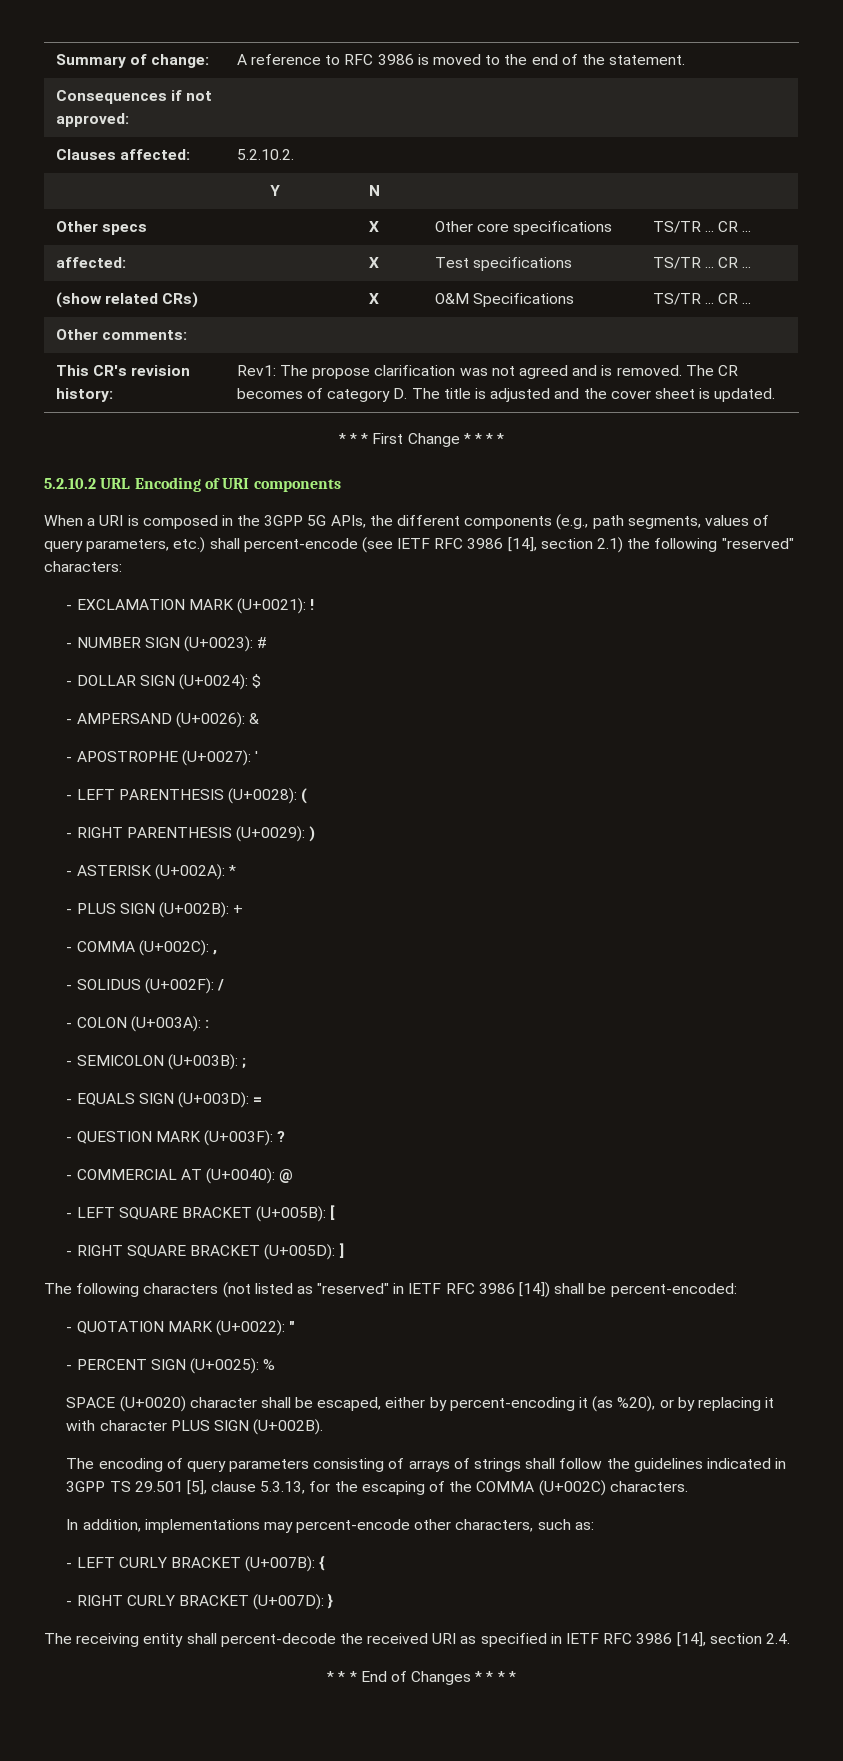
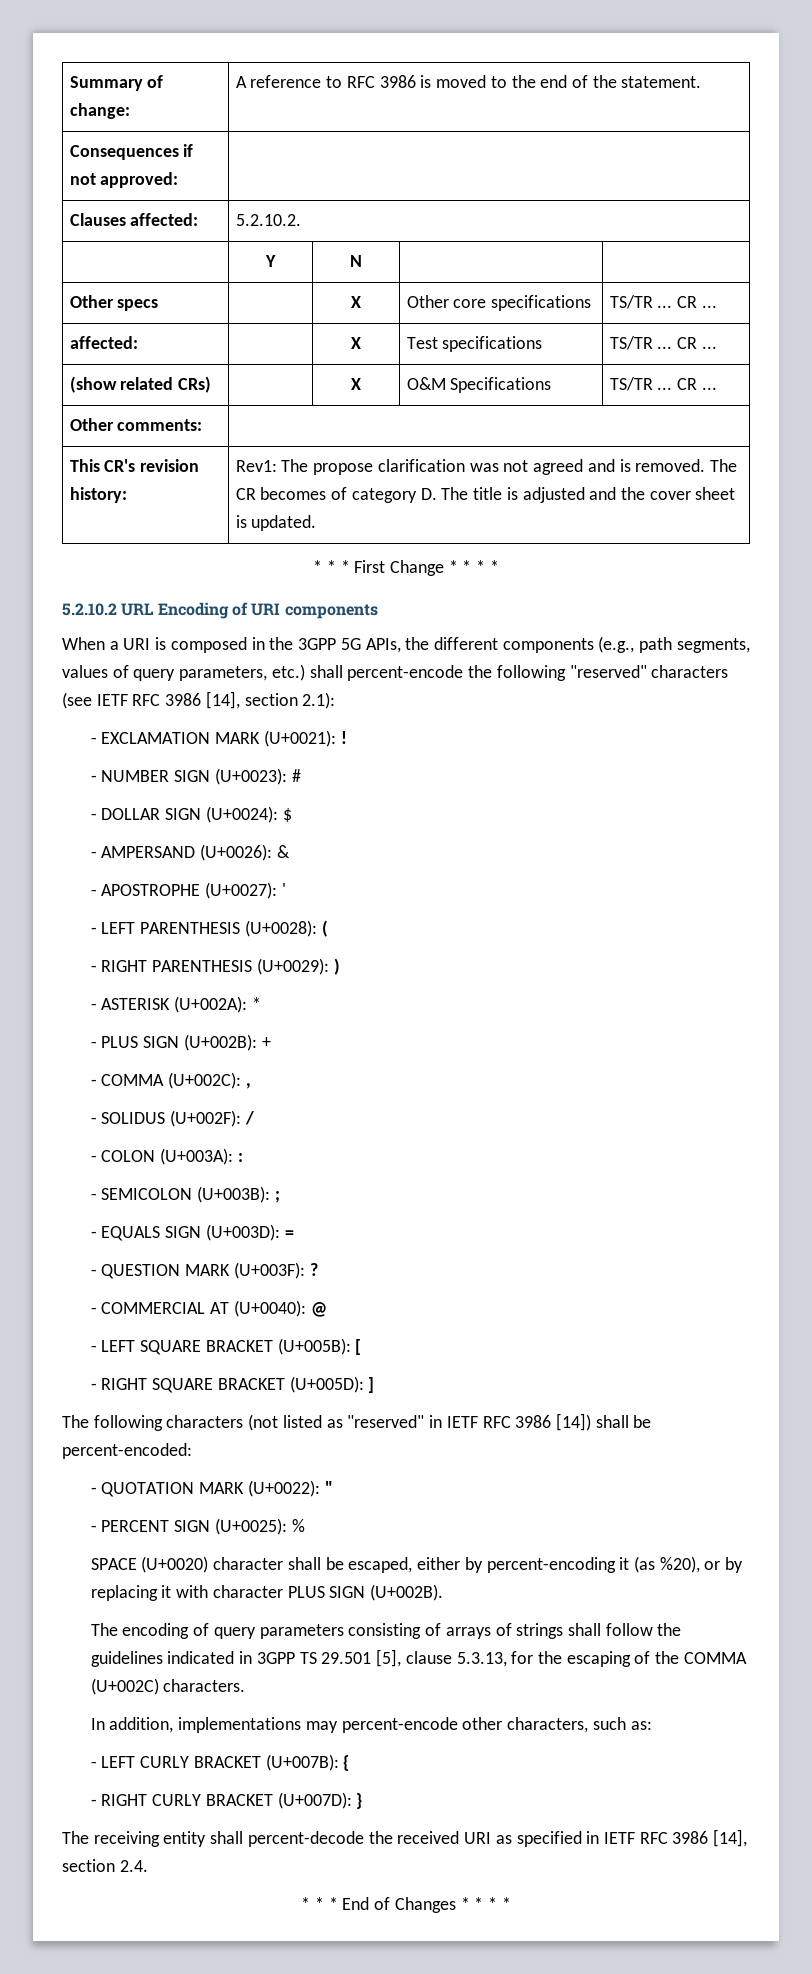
- When a URI is composed in the 3GPP 5G APIs, the different components (e.g., path segments, values of query parameters, etc.) shall percent-encode (see IETF RFC 3986 [14], section 2.1) the following "reserved" characters:
+ When a URI is composed in the 3GPP 5G APIs, the different components (e.g., path segments, values of query parameters, etc.) shall percent-encode the following "reserved" characters (see IETF RFC 3986 [14], section 2.1):

